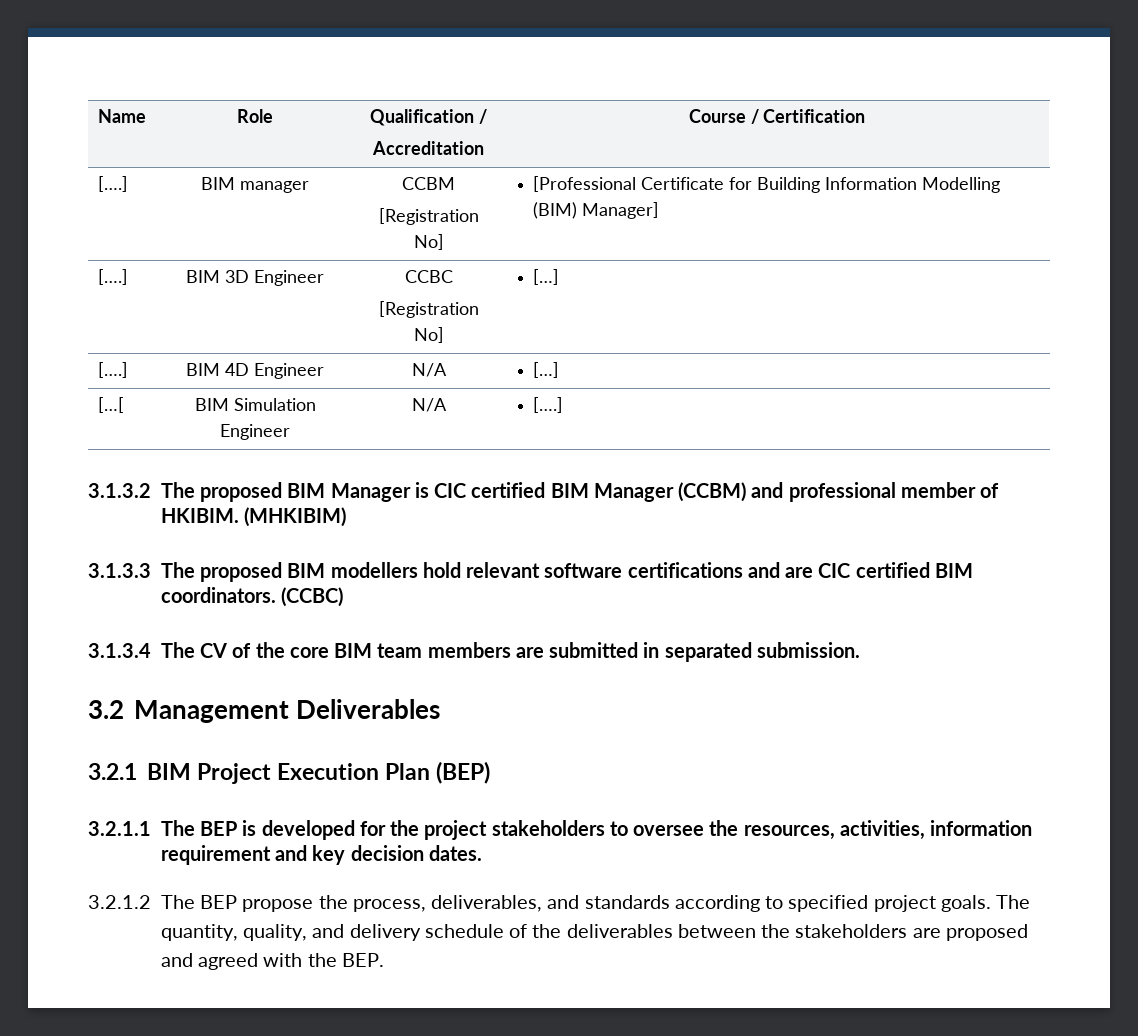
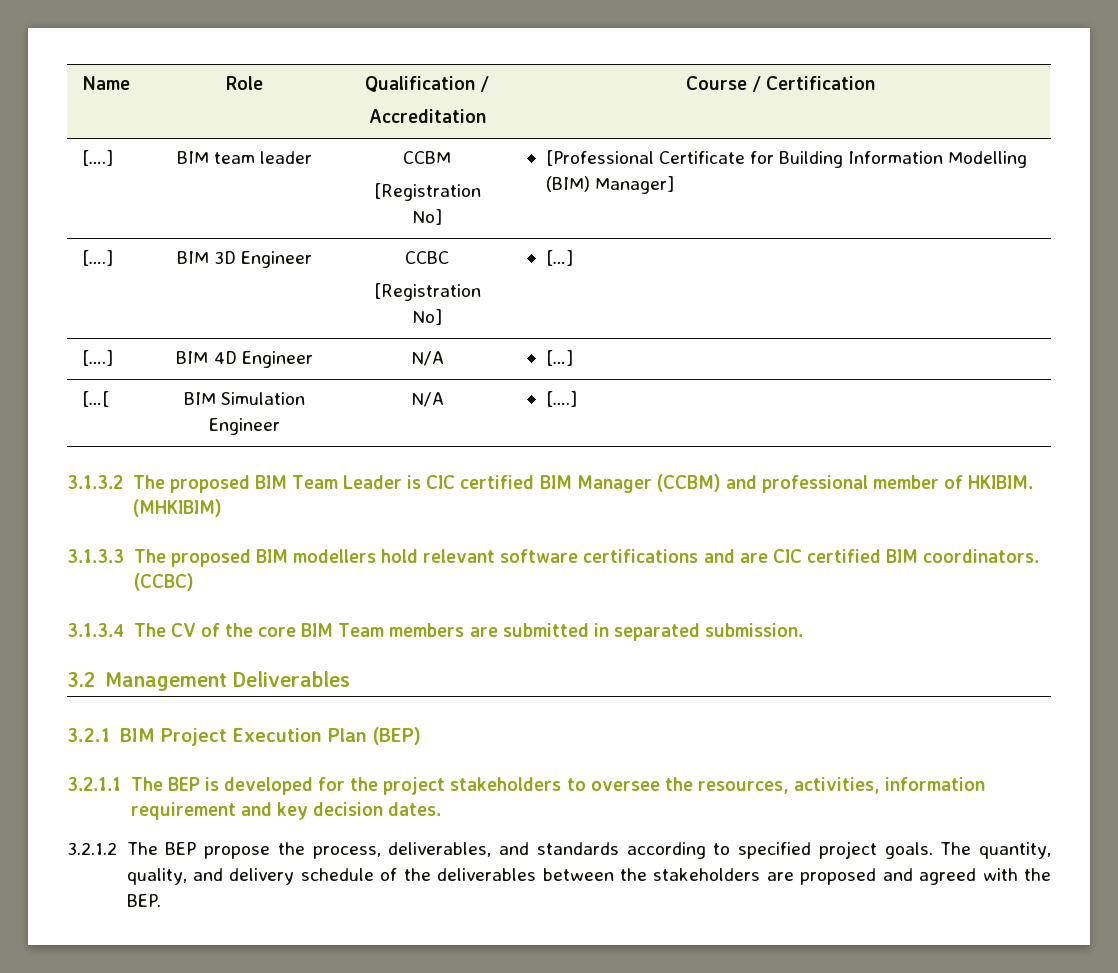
- [….] | BIM manager | CCBM
+ [….] | BIM team leader | CCBM
- 3.1.3.2 The proposed BIM Manager is CIC certified BIM Manager (CCBM) and professional member of HKIBIM.
+ 3.1.3.2 The proposed BIM Team Leader is CIC certified BIM Manager (CCBM) and professional member of HKIBIM.
- 3.1.3.4 The CV of the core BIM team members are submitted in separated submission.
+ 3.1.3.4 The CV of the core BIM Team members are submitted in separated submission.

